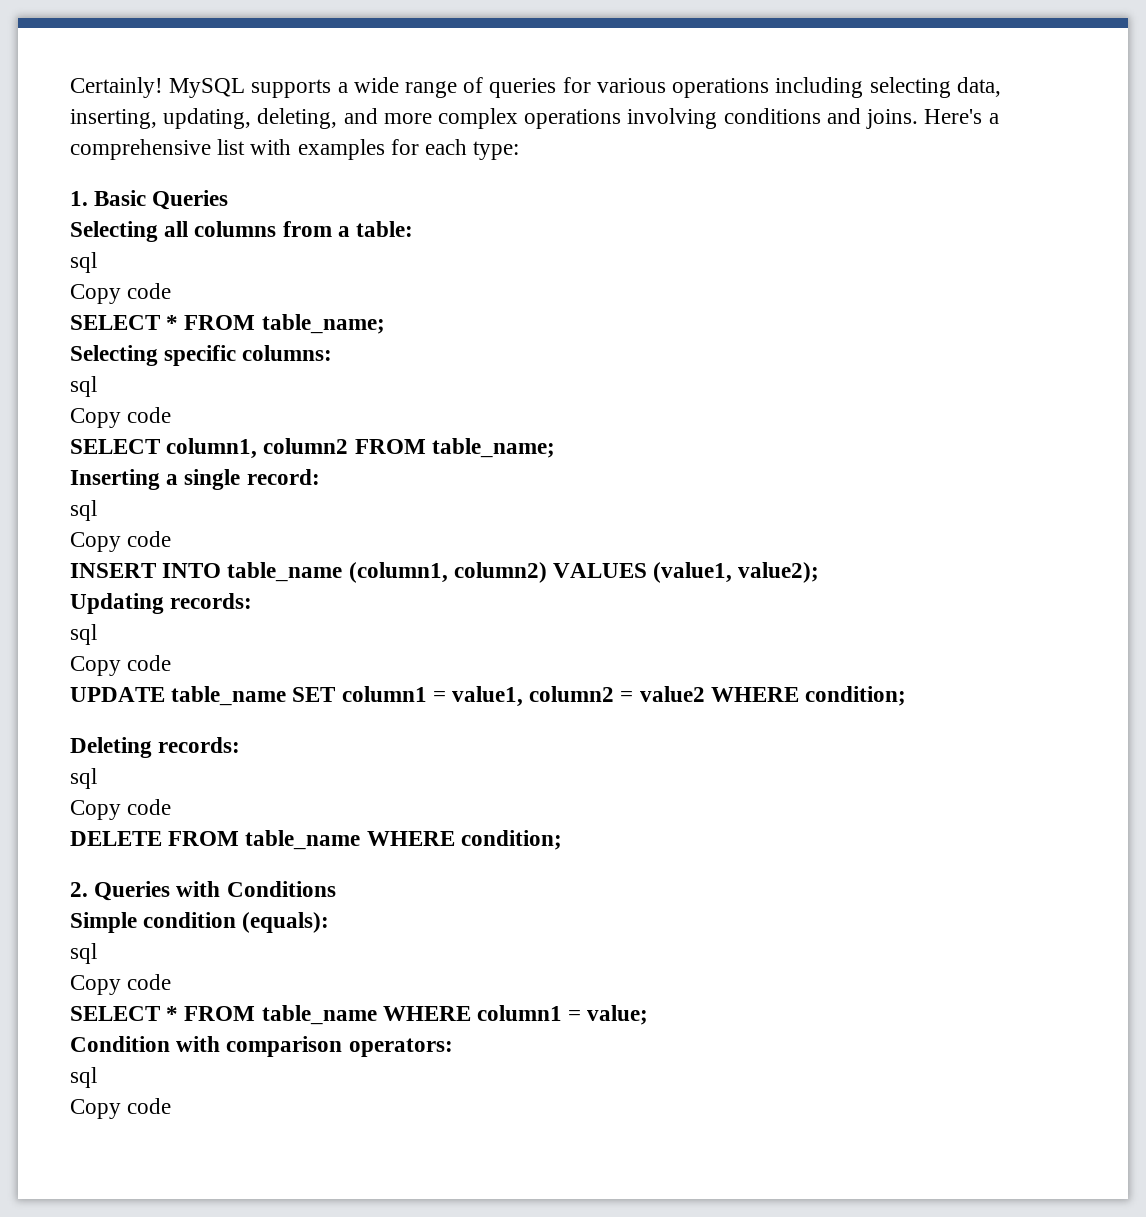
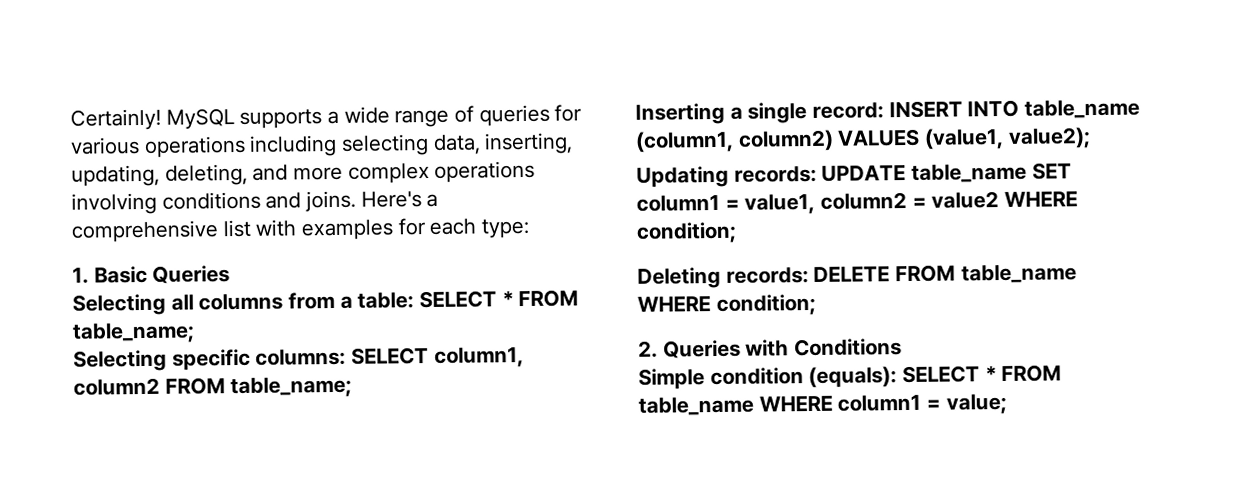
- Selecting all columns from a table:
- sql
- Copy code
- SELECT * FROM table_name;
+ Selecting all columns from a table: SELECT * FROM table_name;
- Selecting specific columns:
- sql
- Copy code
- SELECT column1, column2 FROM table_name;
+ Selecting specific columns: SELECT column1, column2 FROM table_name;
- Inserting a single record:
- sql
- Copy code
- INSERT INTO table_name (column1, column2) VALUES (value1, value2);
+ Inserting a single record: INSERT INTO table_name (column1, column2) VALUES (value1, value2);
- Updating records:
- sql
- Copy code
- UPDATE table_name SET column1 = value1, column2 = value2 WHERE condition;
+ Updating records: UPDATE table_name SET column1 = value1, column2 = value2 WHERE condition;
- Deleting records:
- sql
- Copy code
- DELETE FROM table_name WHERE condition;
+ Deleting records: DELETE FROM table_name WHERE condition;
- Simple condition (equals):
- sql
- Copy code
- SELECT * FROM table_name WHERE column1 = value;
+ Simple condition (equals): SELECT * FROM table_name WHERE column1 = value;
- Condition with comparison operators:
- sql
- Copy code

